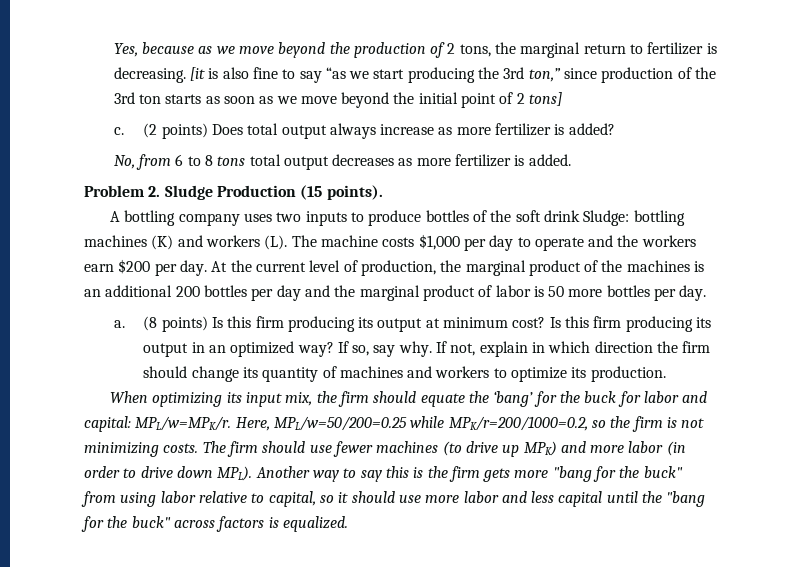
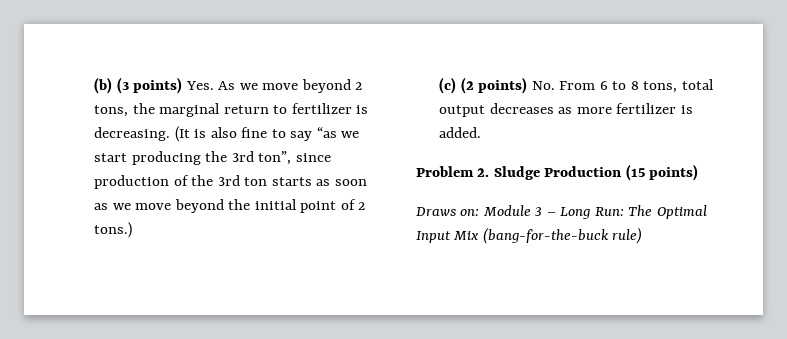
- Yes, because as we move beyond the production of 2 tons, the marginal return to fertilizer is decreasing.
+ (b) (3 points) Yes. As we move beyond 2 tons, the marginal return to fertilizer is decreasing.
- [it is also fine to say “as we start producing the 3rd ton,” since production of the 3rd ton starts as soon as we move beyond the initial point of 2 tons]
- c. (2 points) Does total output always increase as more fertilizer is added?
- No, from 6 to 8 tons total output decreases as more fertilizer is added.
+ (It is also fine to say “as we start producing the 3rd ton”, since production of the 3rd ton starts as soon as we move beyond the initial point of 2 tons.)
+ (c) (2 points) No. From 6 to 8 tons, total output decreases as more fertilizer is added.
- Problem 2. Sludge Production (15 points).
- A bottling company uses two inputs to produce bottles of the soft drink Sludge: bottling machines (K) and workers (L). The machine costs $1,000 per day to operate and the workers earn $200 per day. At the current level of production, the marginal product of the machines is an additional 200 bottles per day and the marginal product of labor is 50 more bottles per day.
- a. (8 points) Is this firm producing its output at minimum cost? Is this firm producing its output in an optimized way? If so, say why. If not, explain in which direction the firm should change its quantity of machines and workers to optimize its production.
- When optimizing its input mix, the firm should equate the ‘bang’ for the buck for labor and capital: MPL/w=MPK/r. Here, MPL/w=50/200=0.25 while MPK/r=200/1000=0.2, so the firm is not minimizing costs. The firm should use fewer machines (to drive up MPK) and more labor (in order to drive down MPL). Another way to say this is the firm gets more "bang for the buck" from using labor relative to capital, so it should use more labor and less capital until the "bang for the buck" across factors is equalized.
+ Problem 2. Sludge Production (15 points)
+ Draws on: Module 3 – Long Run: The Optimal Input Mix (bang-for-the-buck rule)

